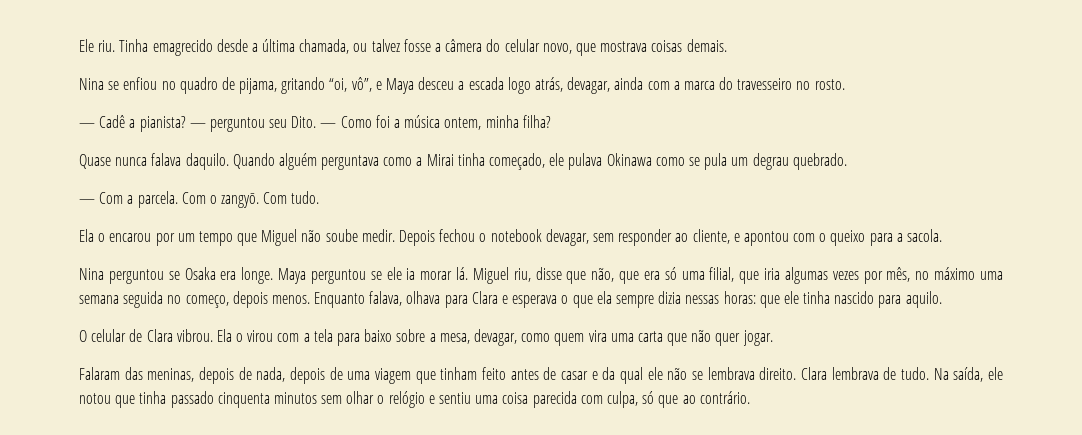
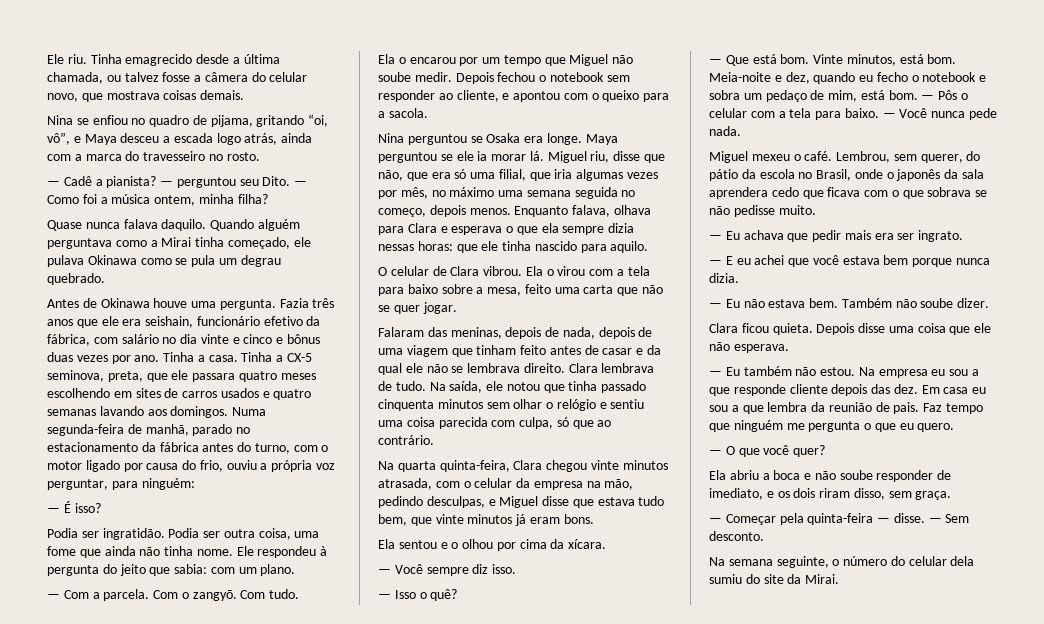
- Nina se enfiou no quadro de pijama, gritando “oi, vô”, e Maya desceu a escada logo atrás, devagar, ainda com a marca do travesseiro no rosto.
+ Nina se enfiou no quadro de pijama, gritando “oi, vô”, e Maya desceu a escada logo atrás, ainda com a marca do travesseiro no rosto.
+ Antes de Okinawa houve uma pergunta. Fazia três anos que ele era seishain, funcionário efetivo da fábrica, com salário no dia vinte e cinco e bônus duas vezes por ano. Tinha a casa. Tinha a CX-5 seminova, preta, que ele passara quatro meses escolhendo em sites de carros usados e quatro semanas lavando aos domingos. Numa segunda-feira de manhã, parado no estacionamento da fábrica antes do turno, com o motor ligado por causa do frio, ouviu a própria voz perguntar, para ninguém:
+ — É isso?
+ Podia ser ingratidão. Podia ser outra coisa, uma fome que ainda não tinha nome. Ele respondeu à pergunta do jeito que sabia: com um plano.
- Depois fechou o notebook devagar, sem responder ao cliente, e apontou com o queixo para a sacola.
+ Depois fechou o notebook sem responder ao cliente, e apontou com o queixo para a sacola.
- Ela o virou com a tela para baixo sobre a mesa, devagar, como quem vira uma carta que não quer jogar.
+ Ela o virou com a tela para baixo sobre a mesa, feito uma carta que não se quer jogar.
+ Na quarta quinta-feira, Clara chegou vinte minutos atrasada, com o celular da empresa na mão, pedindo desculpas, e Miguel disse que estava tudo bem, que vinte minutos já eram bons.
+ Ela sentou e o olhou por cima da xícara.
+ — Você sempre diz isso.
+ — Isso o quê?
+ — Que está bom. Vinte minutos, está bom. Meia-noite e dez, quando eu fecho o notebook e sobra um pedaço de mim, está bom. — Pôs o celular com a tela para baixo. — Você nunca pede nada.
+ Miguel mexeu o café. Lembrou, sem querer, do pátio da escola no Brasil, onde o japonês da sala aprendera cedo que ficava com o que sobrava se não pedisse muito.
+ — Eu achava que pedir mais era ser ingrato.
+ — E eu achei que você estava bem porque nunca dizia.
+ — Eu não estava bem. Também não soube dizer.
+ Clara ficou quieta. Depois disse uma coisa que ele não esperava.
+ — Eu também não estou. Na empresa eu sou a que responde cliente depois das dez. Em casa eu sou a que lembra da reunião de pais. Faz tempo que ninguém me pergunta o que eu quero.
+ — O que você quer?
+ Ela abriu a boca e não soube responder de imediato, e os dois riram disso, sem graça.
+ — Começar pela quinta-feira — disse. — Sem desconto.
+ Na semana seguinte, o número do celular dela sumiu do site da Mirai.

